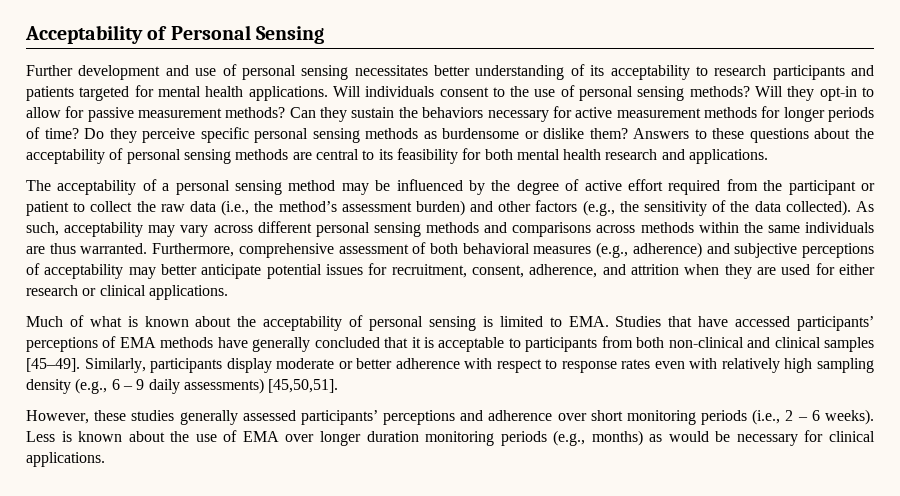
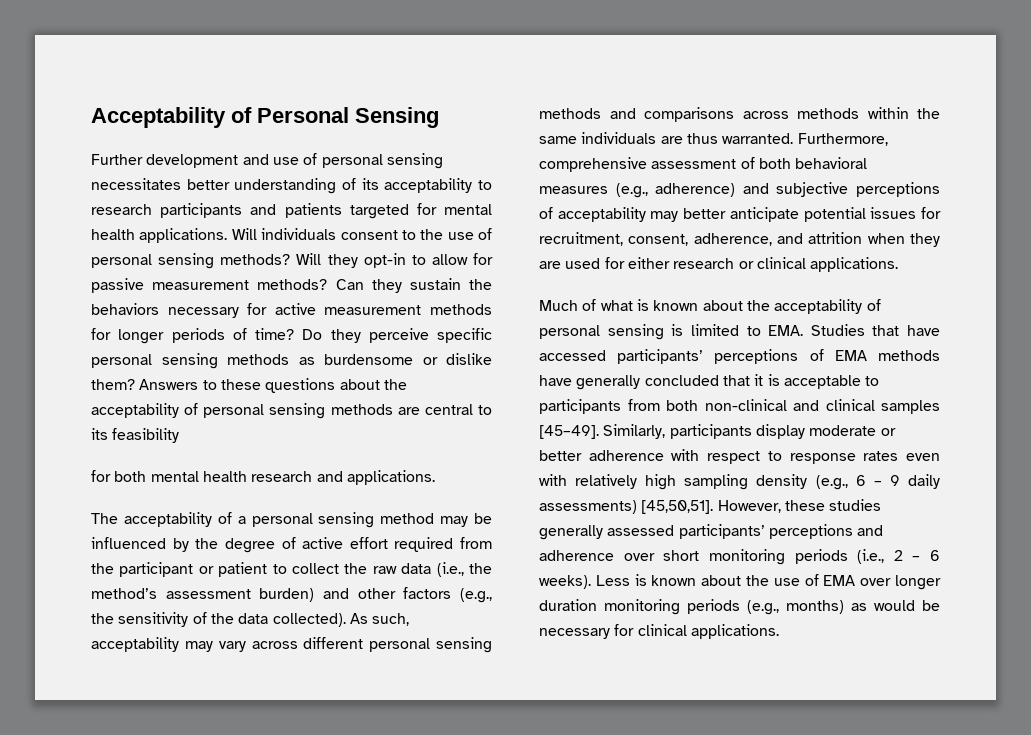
- Answers to these questions about the acceptability of personal sensing methods are central to its feasibility for both mental health research and applications.
+ Answers to these questions about the acceptability of personal sensing methods are central to its feasibility
+ for both mental health research and applications.
- Similarly, participants display moderate or better adherence with respect to response rates even with relatively high sampling density (e.g., 6 – 9 daily assessments) [45,50,51].
- However, these studies generally assessed participants’ perceptions and adherence over short monitoring periods (i.e., 2 – 6 weeks).
+ Similarly, participants display moderate or better adherence with respect to response rates even with relatively high sampling density (e.g., 6 – 9 daily assessments) [45,50,51]. However, these studies generally assessed participants’ perceptions and adherence over short monitoring periods (i.e., 2 – 6 weeks).

